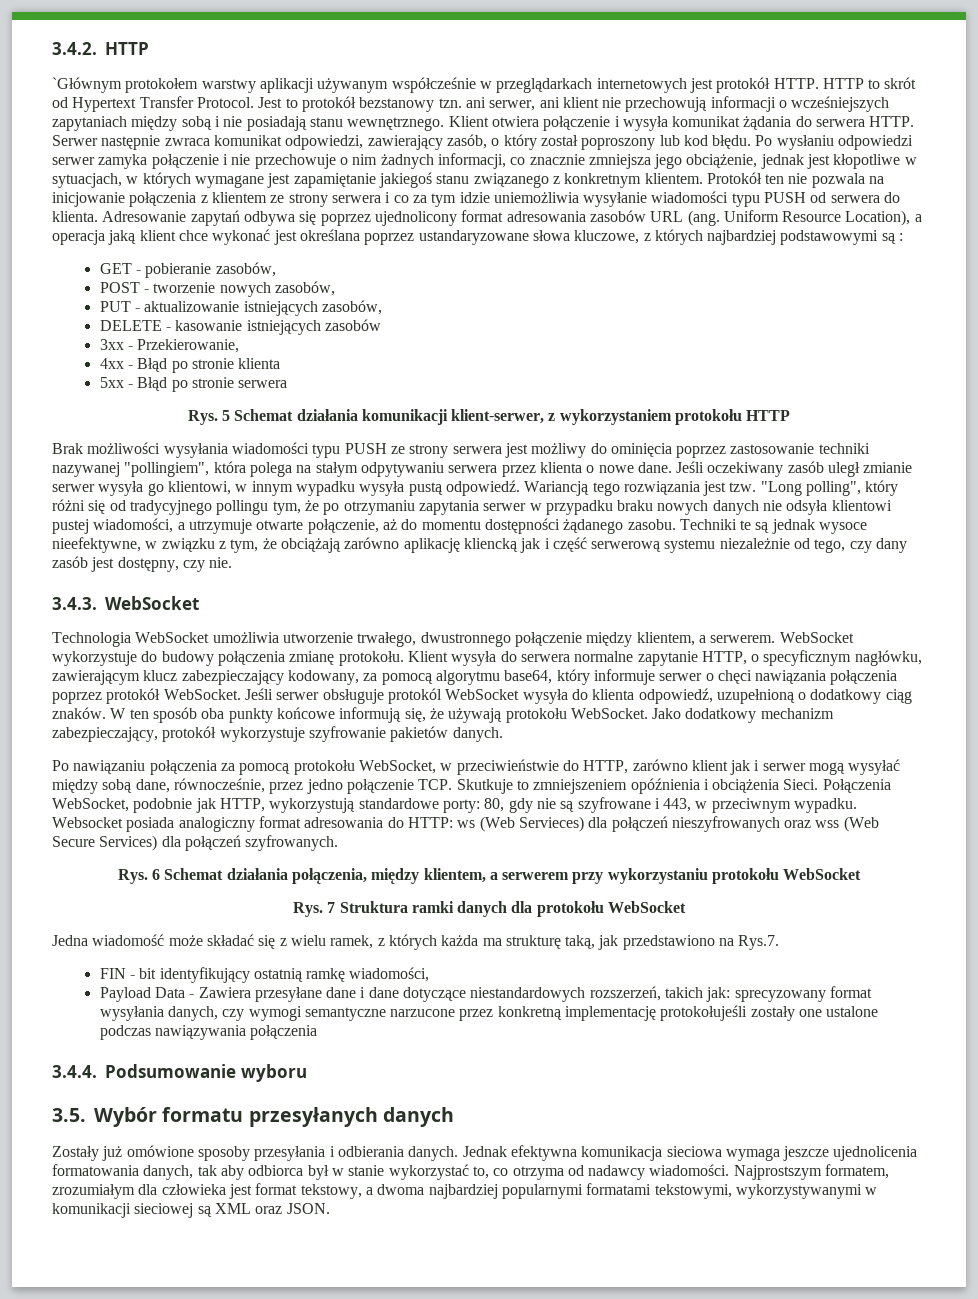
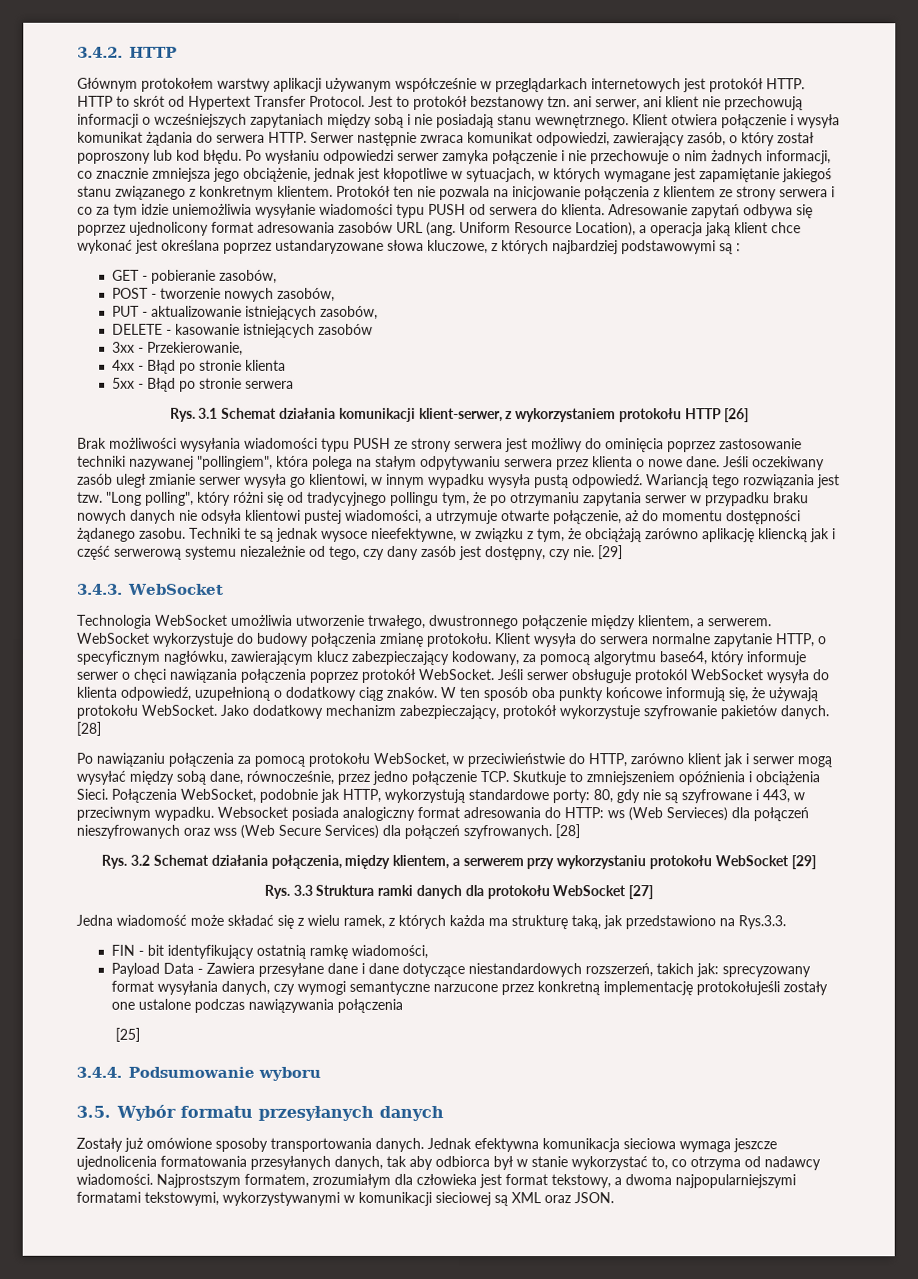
- `Głównym protokołem warstwy aplikacji używanym współcześnie w przeglądarkach internetowych jest protokół HTTP.
+ Głównym protokołem warstwy aplikacji używanym współcześnie w przeglądarkach internetowych jest protokół HTTP.
- Rys. 5 Schemat działania komunikacji klient-serwer, z wykorzystaniem protokołu HTTP
+ Rys. 3.1 Schemat działania komunikacji klient-serwer, z wykorzystaniem protokołu HTTP [26]
- Techniki te są jednak wysoce nieefektywne, w związku z tym, że obciążają zarówno aplikację kliencką jak i część serwerową systemu niezależnie od tego, czy dany zasób jest dostępny, czy nie.
+ Techniki te są jednak wysoce nieefektywne, w związku z tym, że obciążają zarówno aplikację kliencką jak i część serwerową systemu niezależnie od tego, czy dany zasób jest dostępny, czy nie. [29]
- Jako dodatkowy mechanizm zabezpieczający, protokół wykorzystuje szyfrowanie pakietów danych.
+ Jako dodatkowy mechanizm zabezpieczający, protokół wykorzystuje szyfrowanie pakietów danych. [28]
- Websocket posiada analogiczny format adresowania do HTTP: ws (Web Servieces) dla połączeń nieszyfrowanych oraz wss (Web Secure Services) dla połączeń szyfrowanych.
- Rys. 6 Schemat działania połączenia, między klientem, a serwerem przy wykorzystaniu protokołu WebSocket
- Rys. 7 Struktura ramki danych dla protokołu WebSocket
+ Websocket posiada analogiczny format adresowania do HTTP: ws (Web Servieces) dla połączeń nieszyfrowanych oraz wss (Web Secure Services) dla połączeń szyfrowanych. [28]
+ Rys. 3.2 Schemat działania połączenia, między klientem, a serwerem przy wykorzystaniu protokołu WebSocket [29]
+ Rys. 3.3 Struktura ramki danych dla protokołu WebSocket [27]
- Jedna wiadomość może składać się z wielu ramek, z których każda ma strukturę taką, jak przedstawiono na Rys.7.
+ Jedna wiadomość może składać się z wielu ramek, z których każda ma strukturę taką, jak przedstawiono na Rys.3.3.
+ [25]
- Zostały już omówione sposoby przesyłania i odbierania danych.
+ Zostały już omówione sposoby transportowania danych.
- Jednak efektywna komunikacja sieciowa wymaga jeszcze ujednolicenia formatowania danych, tak aby odbiorca był w stanie wykorzystać to, co otrzyma od nadawcy wiadomości.
+ Jednak efektywna komunikacja sieciowa wymaga jeszcze ujednolicenia formatowania przesyłanych danych, tak aby odbiorca był w stanie wykorzystać to, co otrzyma od nadawcy wiadomości.
- Najprostszym formatem, zrozumiałym dla człowieka jest format tekstowy, a dwoma najbardziej popularnymi formatami tekstowymi, wykorzystywanymi w komunikacji sieciowej są XML oraz JSON.
+ Najprostszym formatem, zrozumiałym dla człowieka jest format tekstowy, a dwoma najpopularniejszymi formatami tekstowymi, wykorzystywanymi w komunikacji sieciowej są XML oraz JSON.

